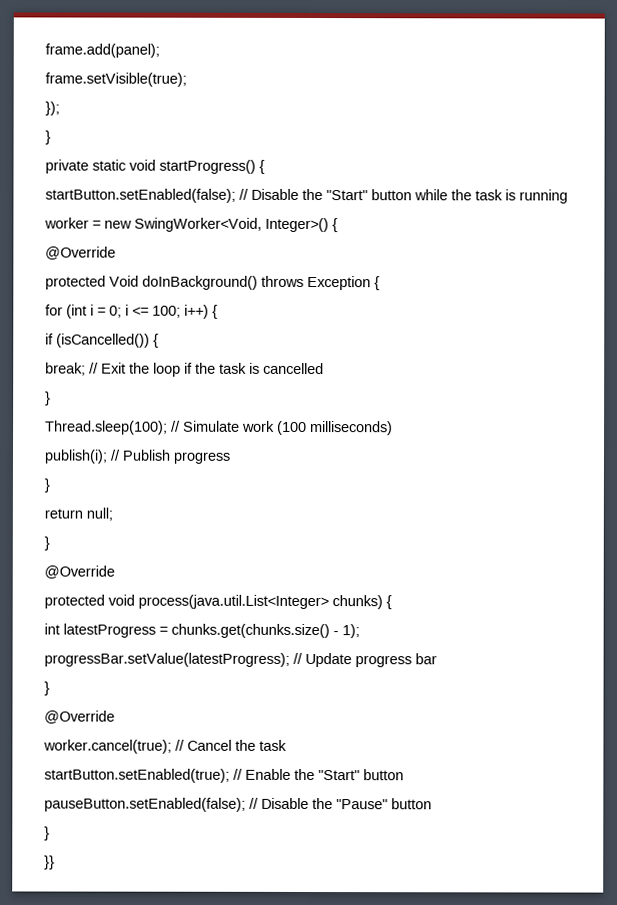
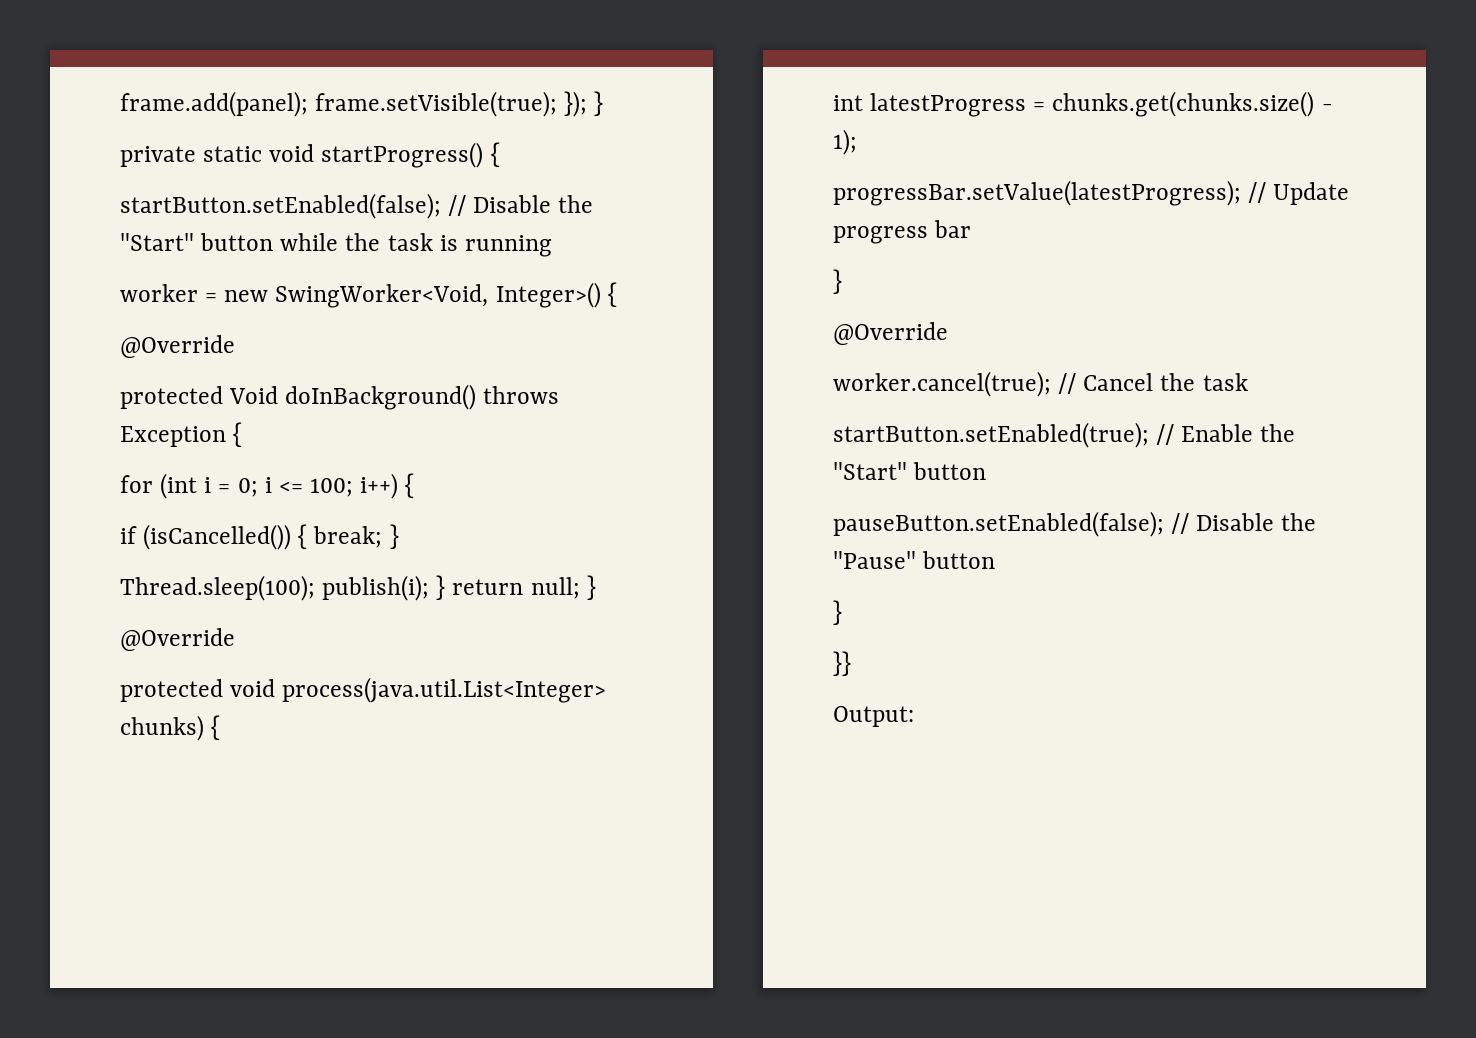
- frame.add(panel);
- frame.setVisible(true);
- });
- }
+ frame.add(panel); frame.setVisible(true); }); }
- if (isCancelled()) {
- break; // Exit the loop if the task is cancelled
- }
- Thread.sleep(100); // Simulate work (100 milliseconds)
- publish(i); // Publish progress
- }
- return null;
- }
+ if (isCancelled()) { break; }
+ Thread.sleep(100); publish(i); } return null; }
+ Output:

